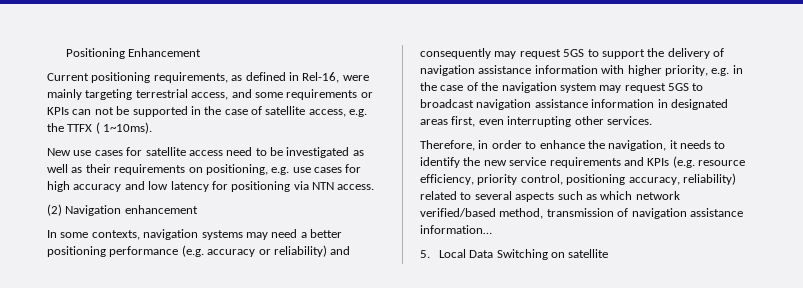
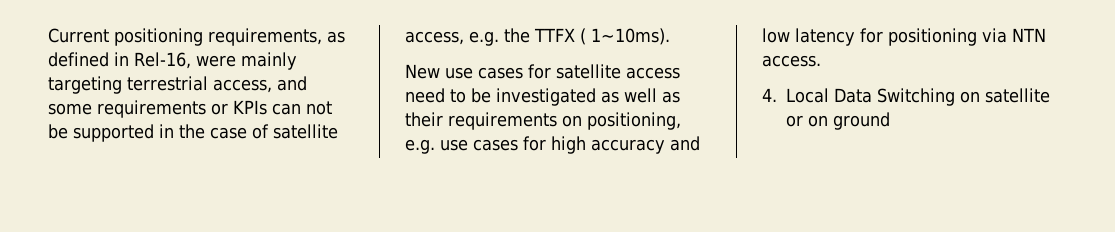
- Positioning Enhancement
- (2) Navigation enhancement
- In some contexts, navigation systems may need a better positioning performance (e.g. accuracy or reliability) and consequently may request 5GS to support the delivery of navigation assistance information with higher priority, e.g. in the case of the navigation system may request 5GS to broadcast navigation assistance information in designated areas first, even interrupting other services.
- Therefore, in order to enhance the navigation, it needs to identify the new service requirements and KPIs (e.g. resource efficiency, priority control, positioning accuracy, reliability) related to several aspects such as which network verified/based method, transmission of navigation assistance information…
- 5. Local Data Switching on satellite
+ 4. Local Data Switching on satellite or on ground

